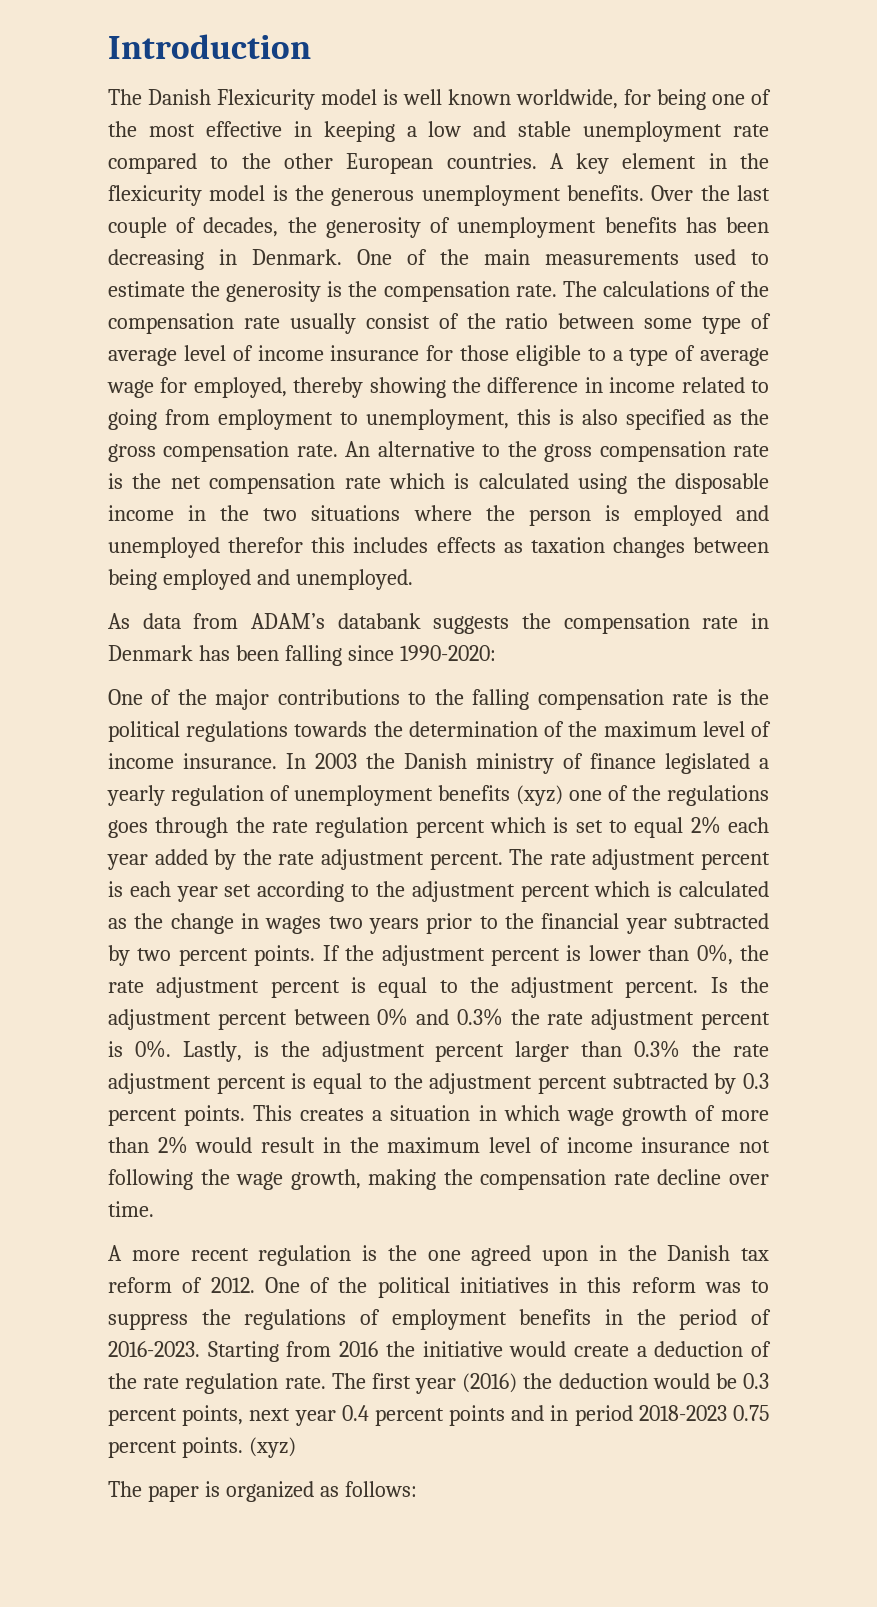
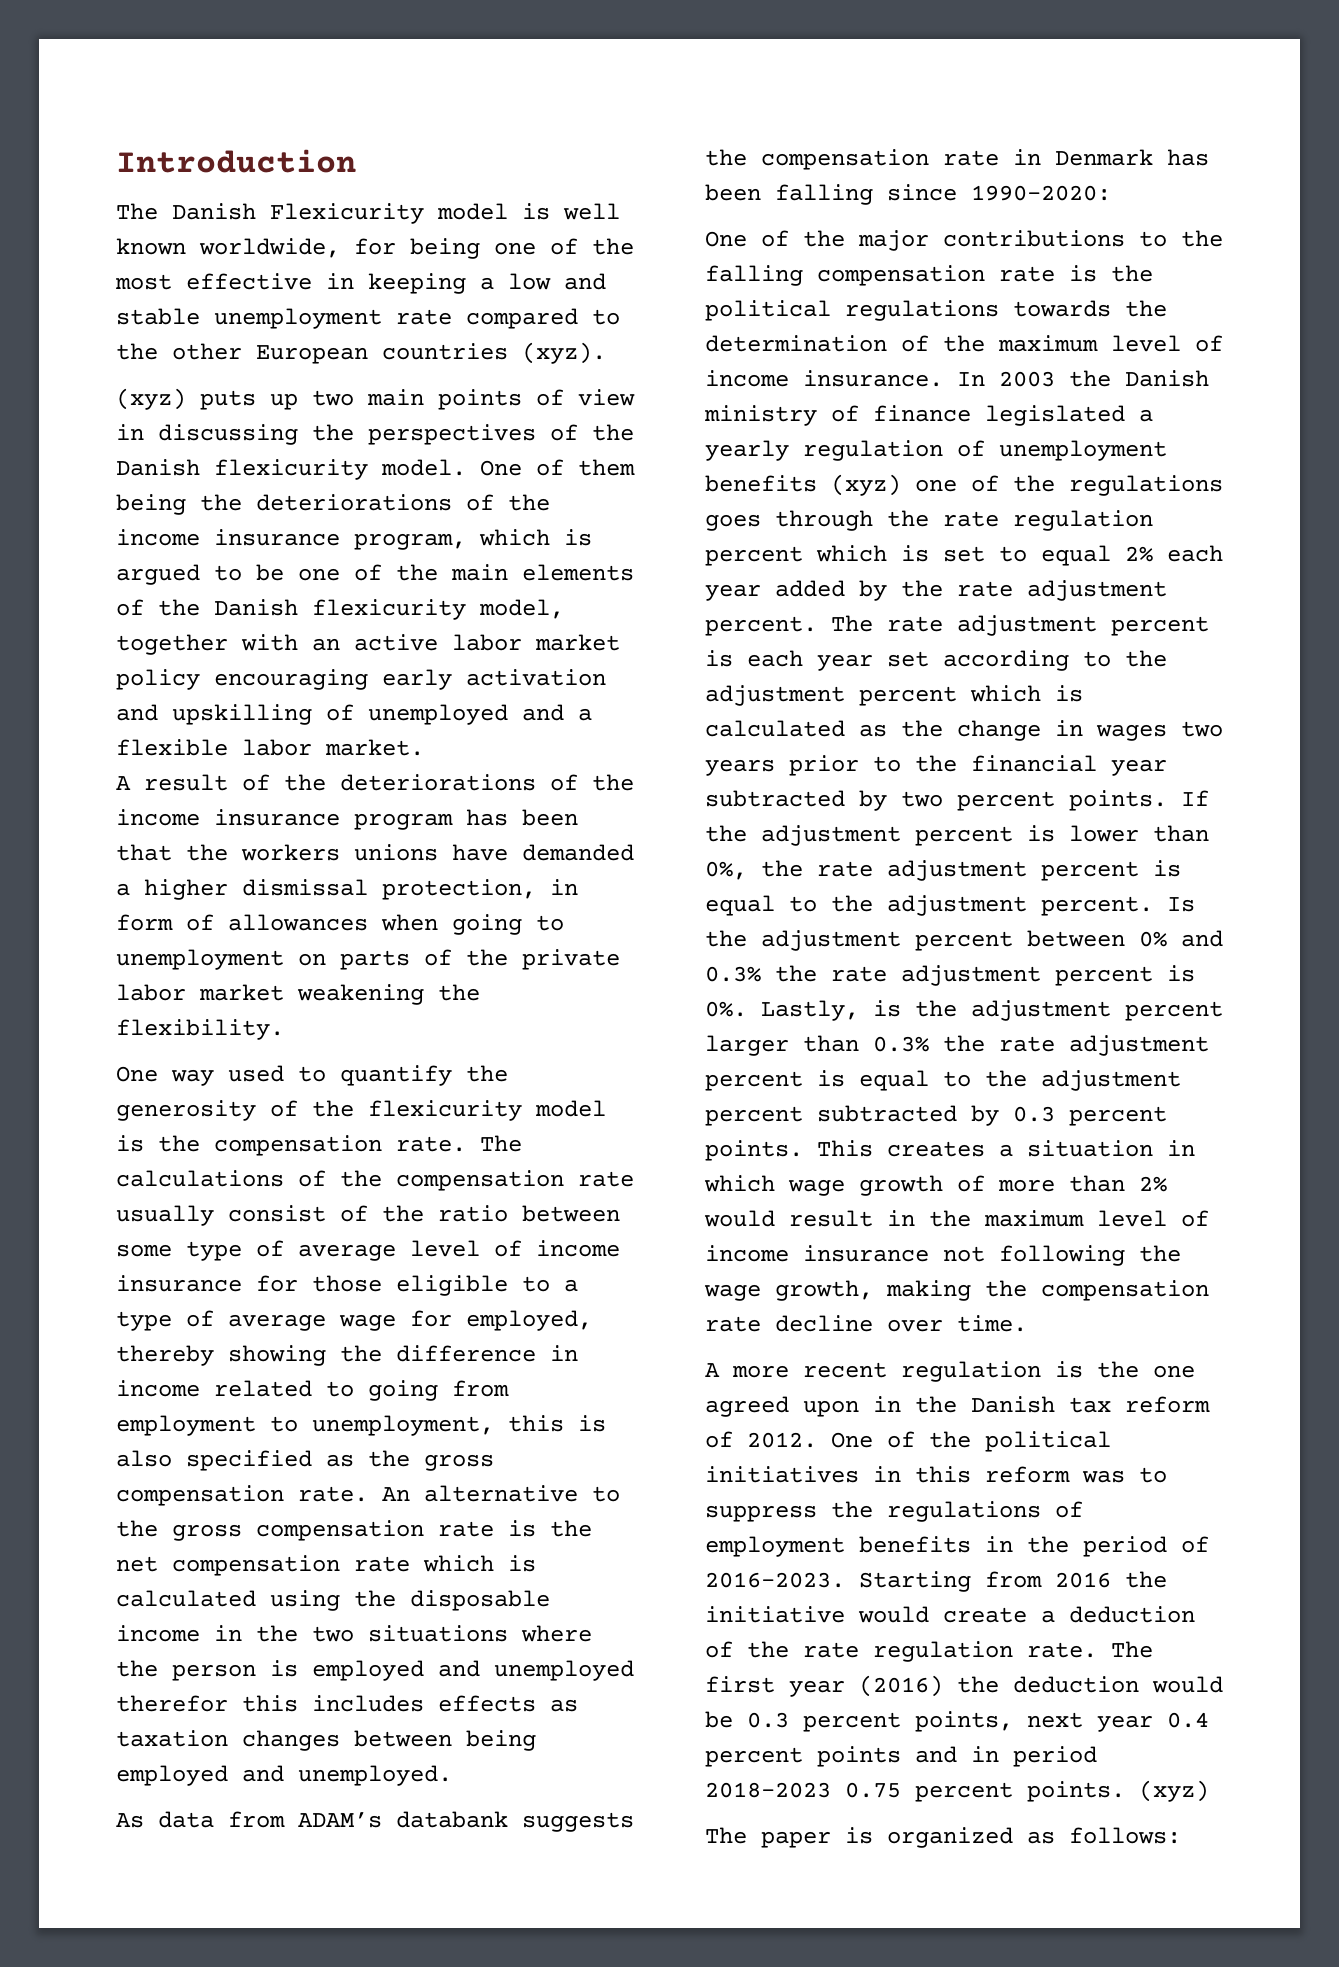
- The Danish Flexicurity model is well known worldwide, for being one of the most effective in keeping a low and stable unemployment rate compared to the other European countries. A key element in the flexicurity model is the generous unemployment benefits. Over the last couple of decades, the generosity of unemployment benefits has been decreasing in Denmark. One of the main measurements used to estimate the generosity is the compensation rate.
+ The Danish Flexicurity model is well known worldwide, for being one of the most effective in keeping a low and stable unemployment rate compared to the other European countries (xyz).
+ (xyz) puts up two main points of view in discussing the perspectives of the Danish flexicurity model. One of them being the deteriorations of the income insurance program, which is argued to be one of the main elements of the Danish flexicurity model, together with an active labor market policy encouraging early activation and upskilling of unemployed and a flexible labor market.
+ A result of the deteriorations of the income insurance program has been that the workers unions have demanded a higher dismissal protection, in form of allowances when going to unemployment on parts of the private labor market weakening the flexibility.
+ One way used to quantify the generosity of the flexicurity model is the compensation rate.

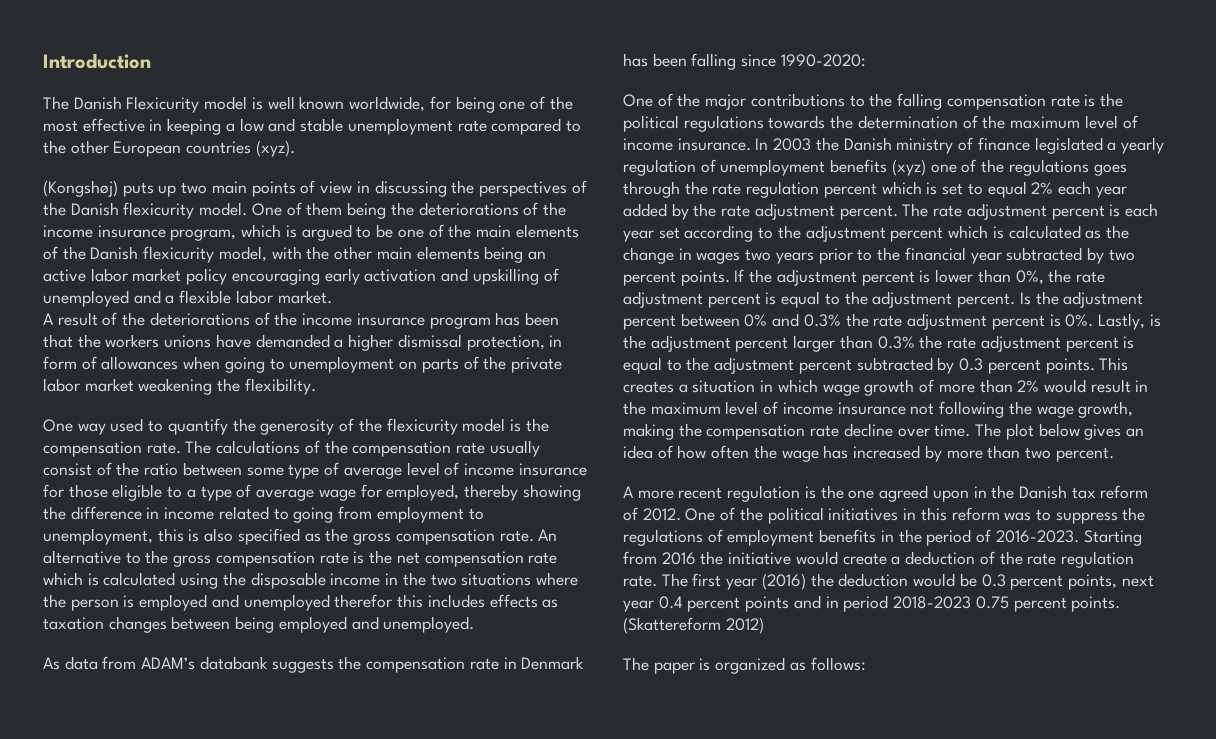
- (xyz) puts up two main points of view in discussing the perspectives of the Danish flexicurity model.
+ (Kongshøj) puts up two main points of view in discussing the perspectives of the Danish flexicurity model.
- One of them being the deteriorations of the income insurance program, which is argued to be one of the main elements of the Danish flexicurity model, together with an active labor market policy encouraging early activation and upskilling of unemployed and a flexible labor market.
+ One of them being the deteriorations of the income insurance program, which is argued to be one of the main elements of the Danish flexicurity model, with the other main elements being an active labor market policy encouraging early activation and upskilling of unemployed and a flexible labor market.
+ The plot below gives an idea of how often the wage has increased by more than two percent.
- The first year (2016) the deduction would be 0.3 percent points, next year 0.4 percent points and in period 2018-2023 0.75 percent points. (xyz)
+ The first year (2016) the deduction would be 0.3 percent points, next year 0.4 percent points and in period 2018-2023 0.75 percent points. (Skattereform 2012)

